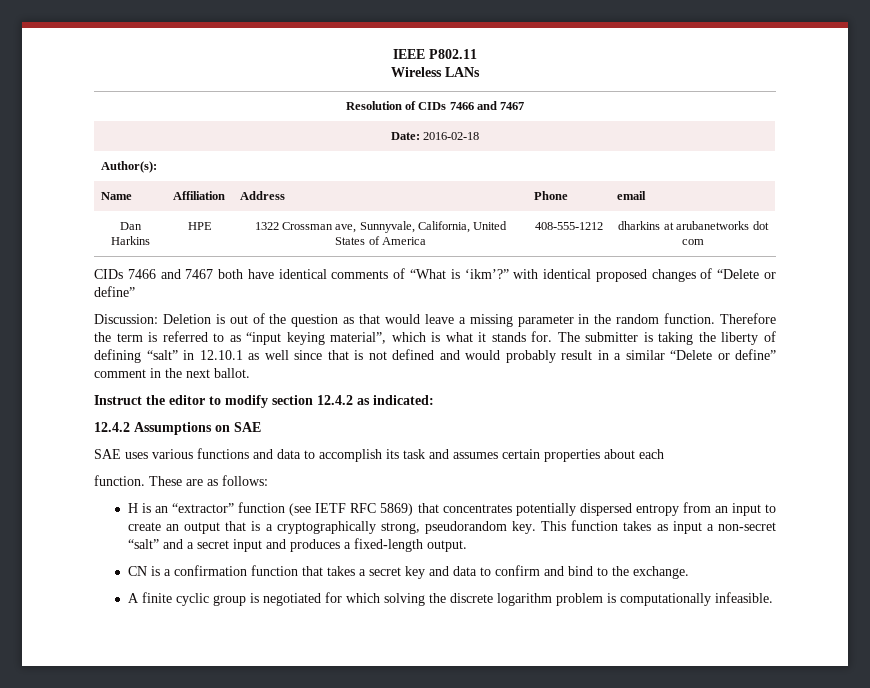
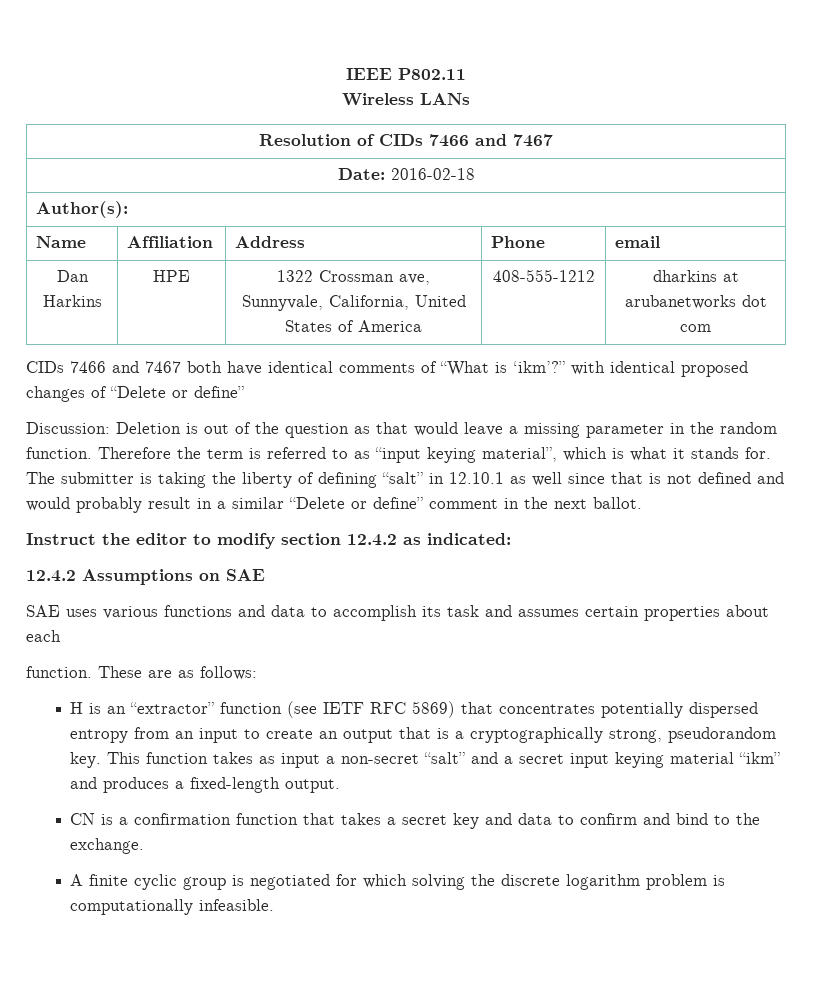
- This function takes as input a non-secret “salt” and a secret input and produces a fixed-length output.
+ This function takes as input a non-secret “salt” and a secret input keying material “ikm” and produces a fixed-length output.

